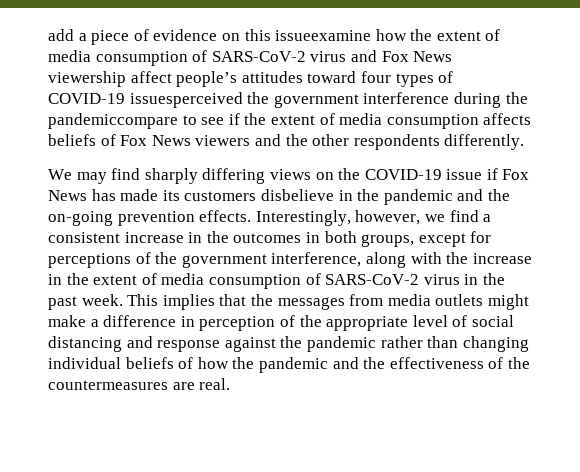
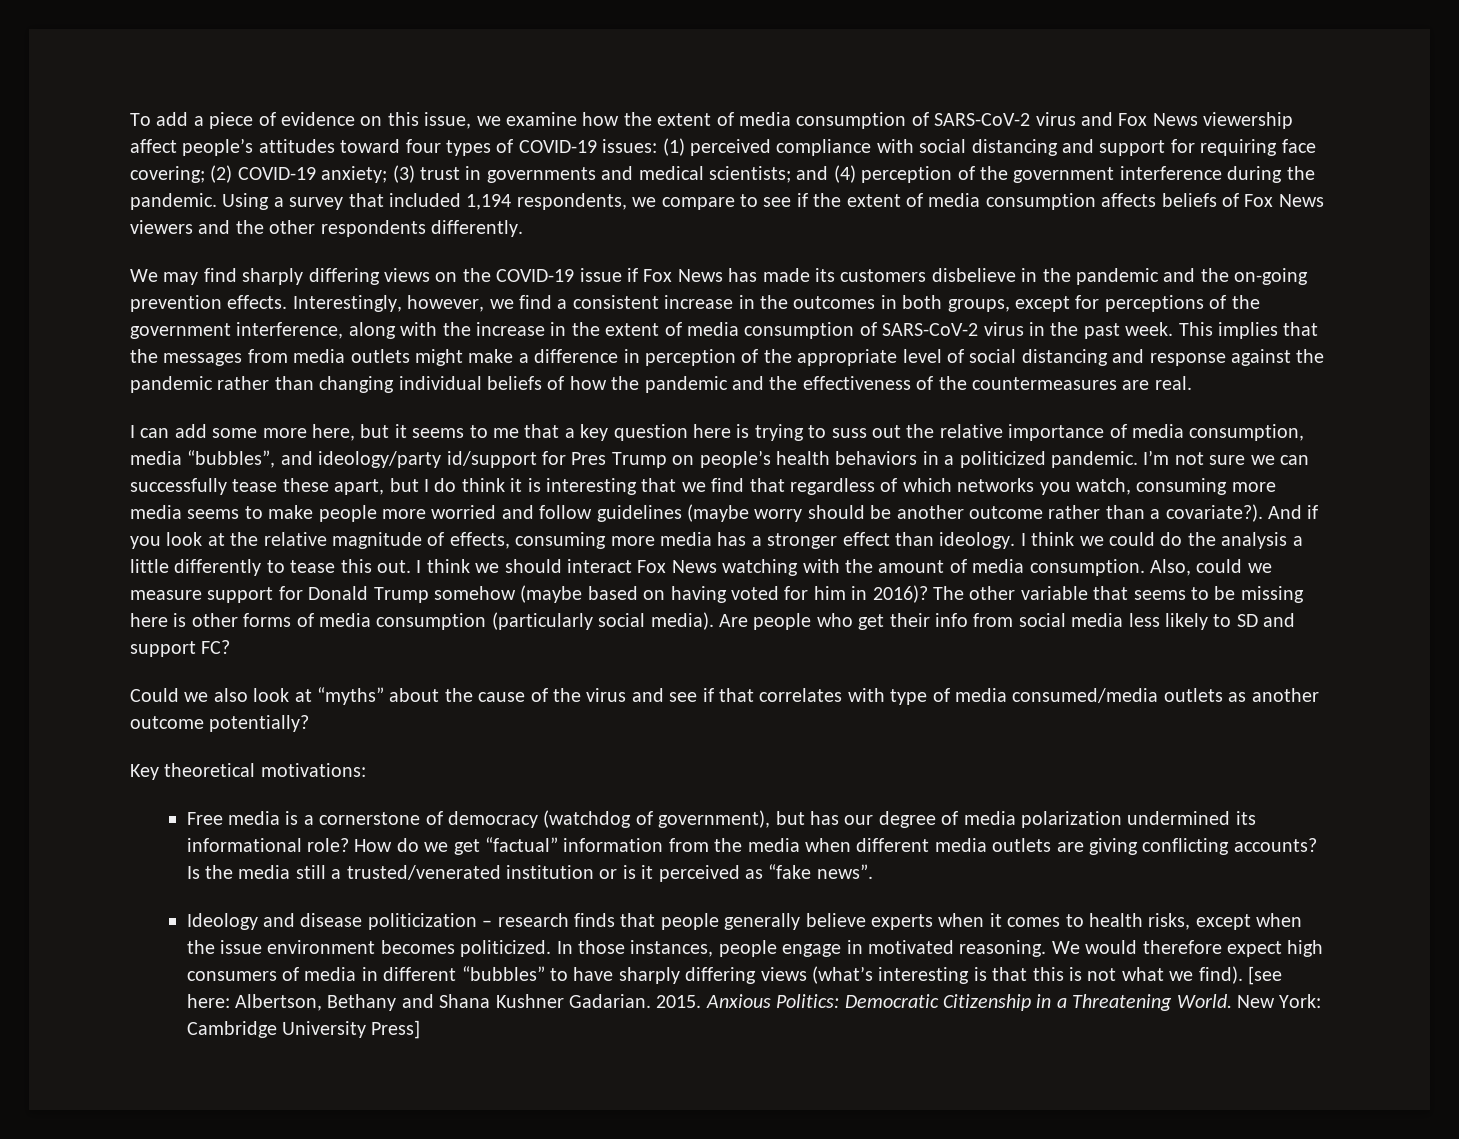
- add a piece of evidence on this issueexamine how the extent of media consumption of SARS-CoV-2 virus and Fox News viewership affect people’s attitudes toward four types of COVID-19 issuesperceived the government interference during the pandemiccompare to see if the extent of media consumption affects beliefs of Fox News viewers and the other respondents differently.
+ To add a piece of evidence on this issue, we examine how the extent of media consumption of SARS-CoV-2 virus and Fox News viewership affect people’s attitudes toward four types of COVID-19 issues: (1) perceived compliance with social distancing and support for requiring face covering; (2) COVID-19 anxiety; (3) trust in governments and medical scientists; and (4) perception of the government interference during the pandemic. Using a survey that included 1,194 respondents, we compare to see if the extent of media consumption affects beliefs of Fox News viewers and the other respondents differently.
+ I can add some more here, but it seems to me that a key question here is trying to suss out the relative importance of media consumption, media “bubbles”, and ideology/party id/support for Pres Trump on people’s health behaviors in a politicized pandemic. I’m not sure we can successfully tease these apart, but I do think it is interesting that we find that regardless of which networks you watch, consuming more media seems to make people more worried and follow guidelines (maybe worry should be another outcome rather than a covariate?). And if you look at the relative magnitude of effects, consuming more media has a stronger effect than ideology. I think we could do the analysis a little differently to tease this out. I think we should interact Fox News watching with the amount of media consumption. Also, could we measure support for Donald Trump somehow (maybe based on having voted for him in 2016)? The other variable that seems to be missing here is other forms of media consumption (particularly social media). Are people who get their info from social media less likely to SD and support FC?
+ Could we also look at “myths” about the cause of the virus and see if that correlates with type of media consumed/media outlets as another outcome potentially?
+ Key theoretical motivations:
+ Free media is a cornerstone of democracy (watchdog of government), but has our degree of media polarization undermined its informational role? How do we get “factual” information from the media when different media outlets are giving conflicting accounts? Is the media still a trusted/venerated institution or is it perceived as “fake news”.
+ Ideology and disease politicization – research finds that people generally believe experts when it comes to health risks, except when the issue environment becomes politicized. In those instances, people engage in motivated reasoning. We would therefore expect high consumers of media in different “bubbles” to have sharply differing views (what’s interesting is that this is not what we find). [see here: Albertson, Bethany and Shana Kushner Gadarian. 2015. Anxious Politics: Democratic Citizenship in a Threatening World. New York: Cambridge University Press]

